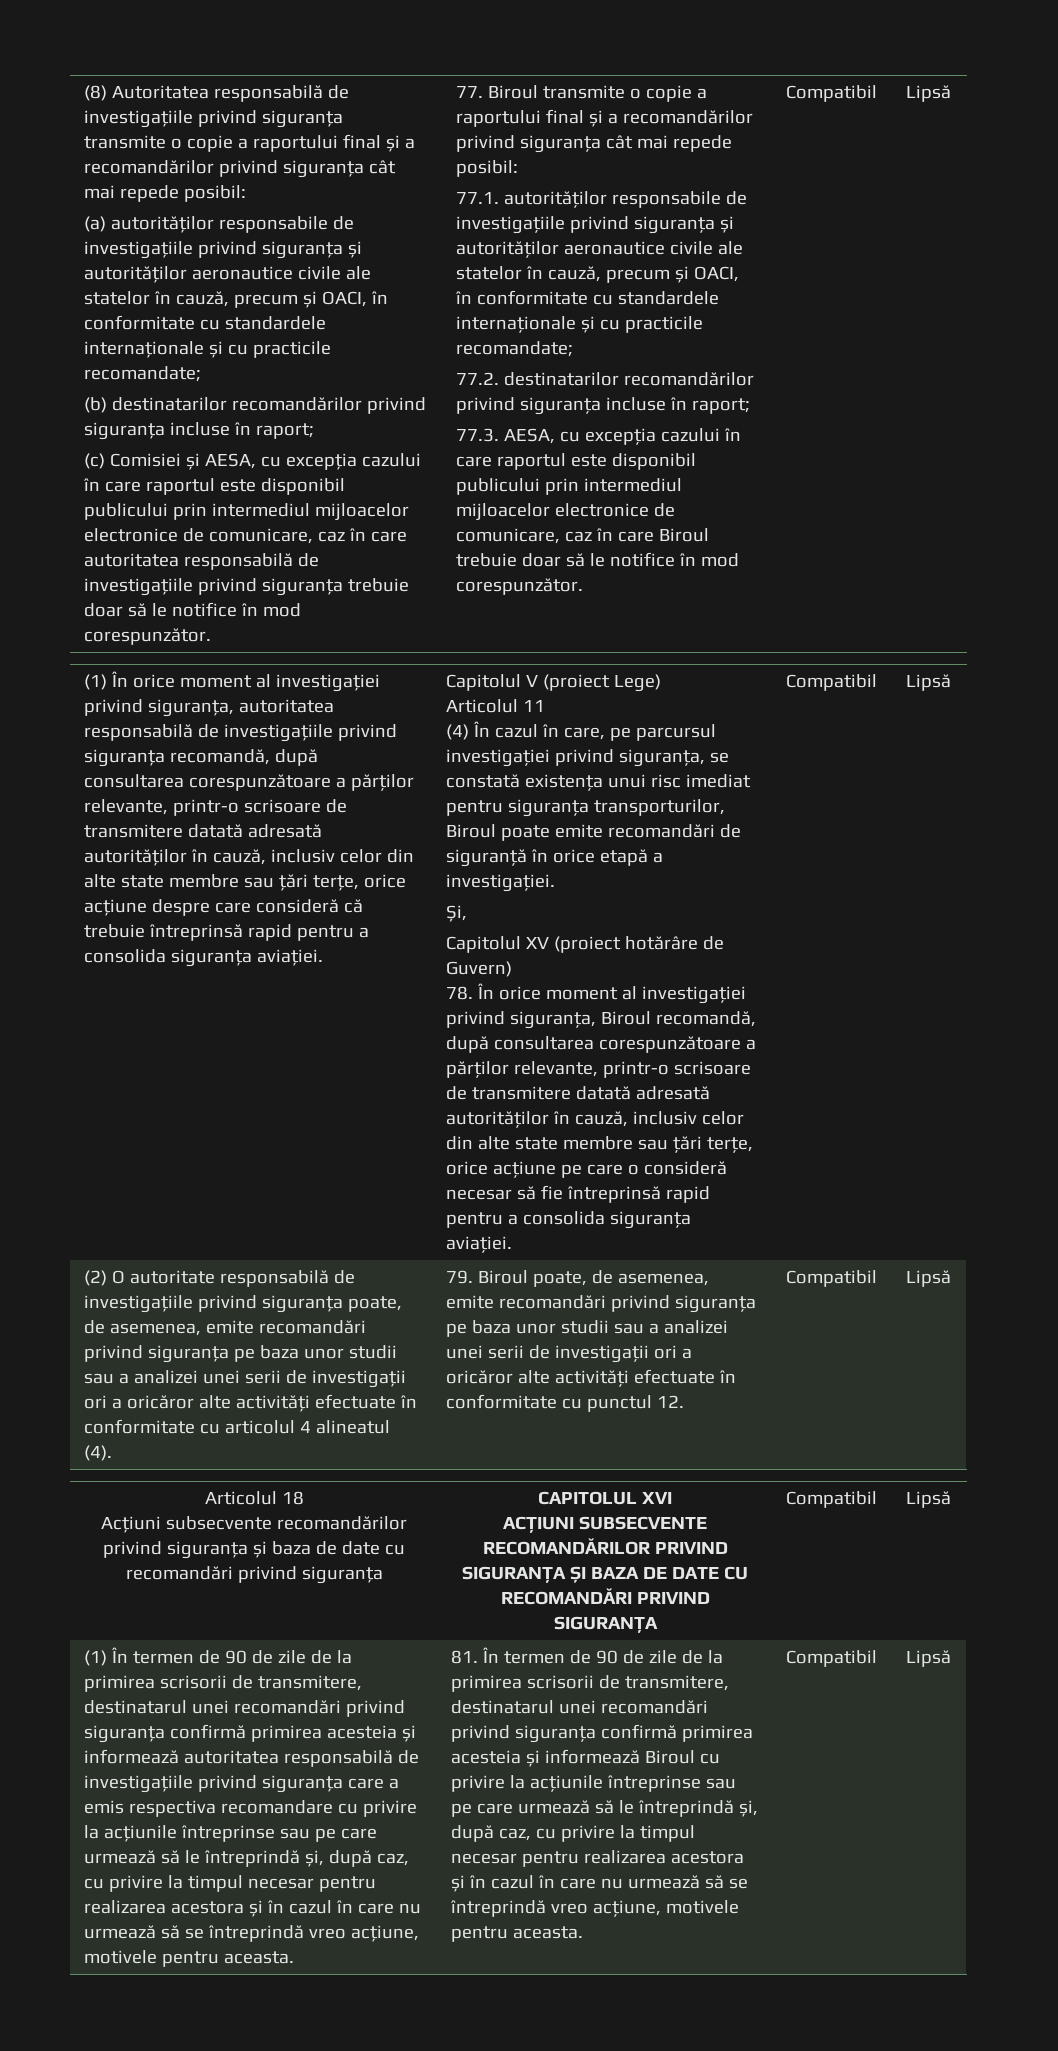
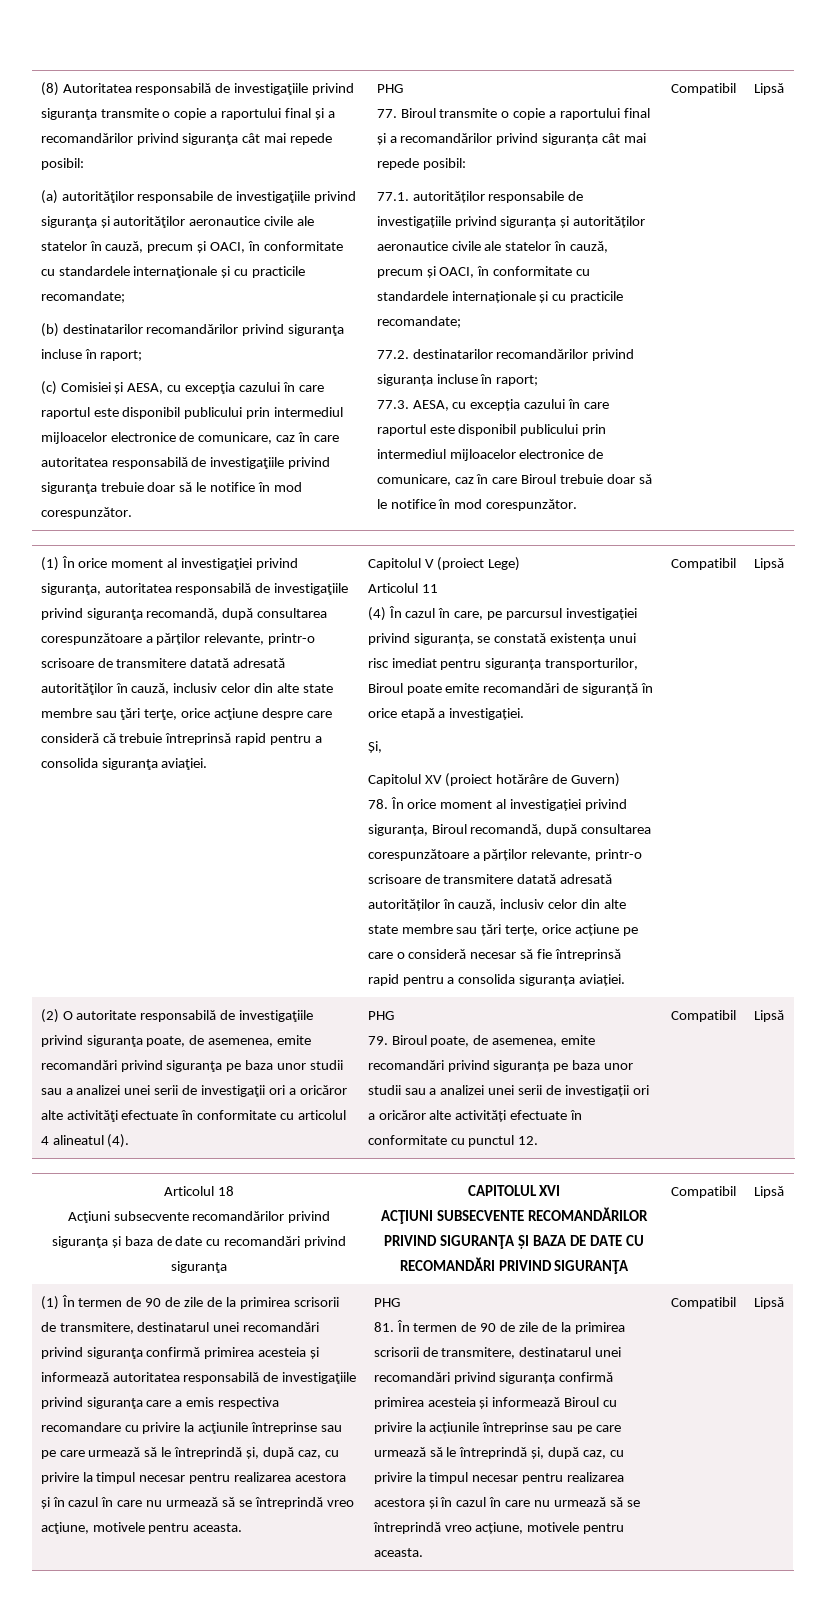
- (c) Comisiei și AESA, cu excepţia cazului în care raportul este disponibil publicului prin intermediul mijloacelor electronice de comunicare, caz în care autoritatea responsabilă de investigaţiile privind siguranţa trebuie doar să le notifice în mod corespunzător.
+ (c) Comisiei și AESA, cu excepţia cazului în care raportul este disponibil publicului prin intermediul mijloacelor electronice de comunicare, caz în care autoritatea responsabilă de investigaţiile privind siguranţa trebuie doar să le notifice în mod corespunzător. | PHG
- (2) O autoritate responsabilă de investigaţiile privind siguranţa poate, de asemenea, emite recomandări privind siguranţa pe baza unor studii sau a analizei unei serii de investigaţii ori a oricăror alte activităţi efectuate în conformitate cu articolul 4 alineatul (4).
+ (2) O autoritate responsabilă de investigaţiile privind siguranţa poate, de asemenea, emite recomandări privind siguranţa pe baza unor studii sau a analizei unei serii de investigaţii ori a oricăror alte activităţi efectuate în conformitate cu articolul 4 alineatul (4). | PHG
- (1) În termen de 90 de zile de la primirea scrisorii de transmitere, destinatarul unei recomandări privind siguranţa confirmă primirea acesteia și informează autoritatea responsabilă de investigaţiile privind siguranţa care a emis respectiva recomandare cu privire la acţiunile întreprinse sau pe care urmează să le întreprindă și, după caz, cu privire la timpul necesar pentru realizarea acestora și în cazul în care nu urmează să se întreprindă vreo acţiune, motivele pentru aceasta.
+ (1) În termen de 90 de zile de la primirea scrisorii de transmitere, destinatarul unei recomandări privind siguranţa confirmă primirea acesteia și informează autoritatea responsabilă de investigaţiile privind siguranţa care a emis respectiva recomandare cu privire la acţiunile întreprinse sau pe care urmează să le întreprindă și, după caz, cu privire la timpul necesar pentru realizarea acestora și în cazul în care nu urmează să se întreprindă vreo acţiune, motivele pentru aceasta. | PHG

